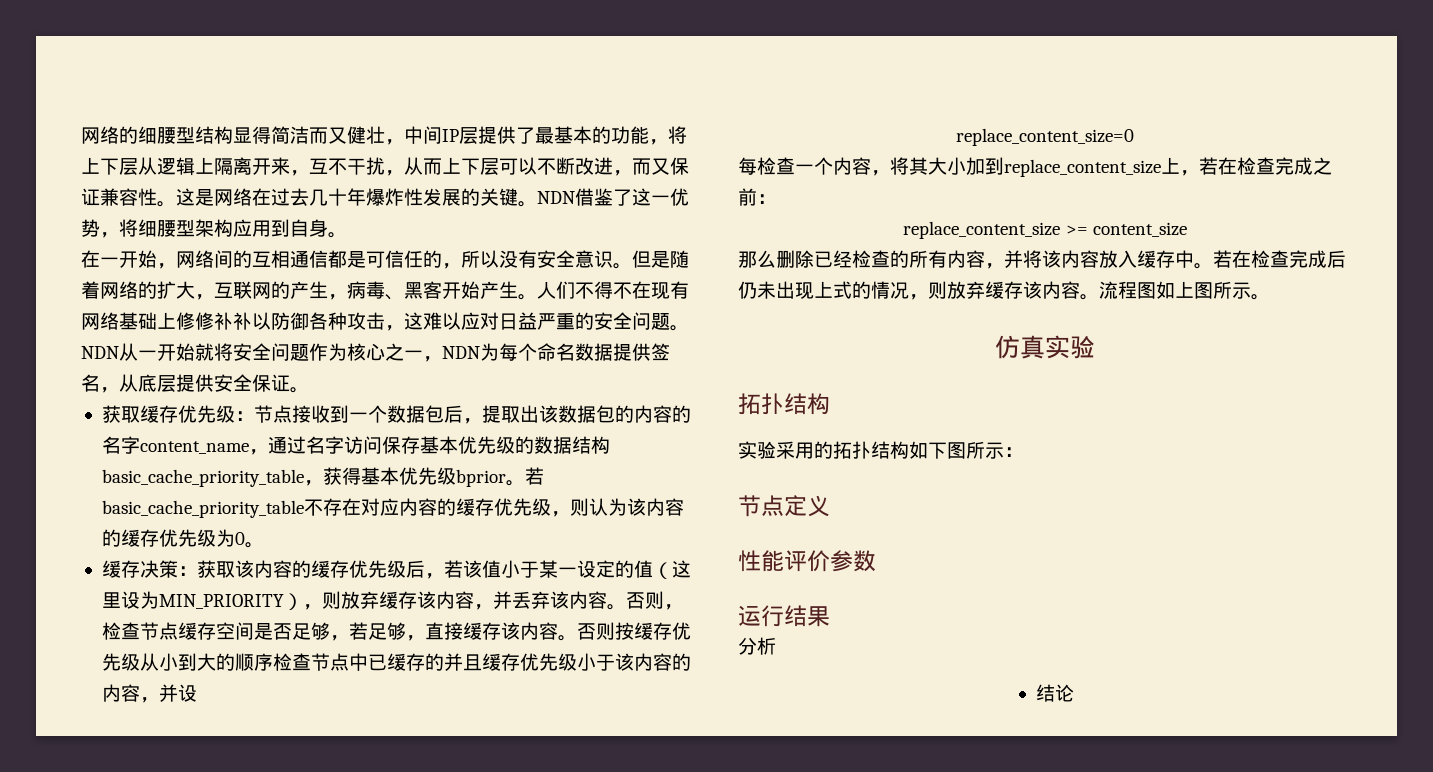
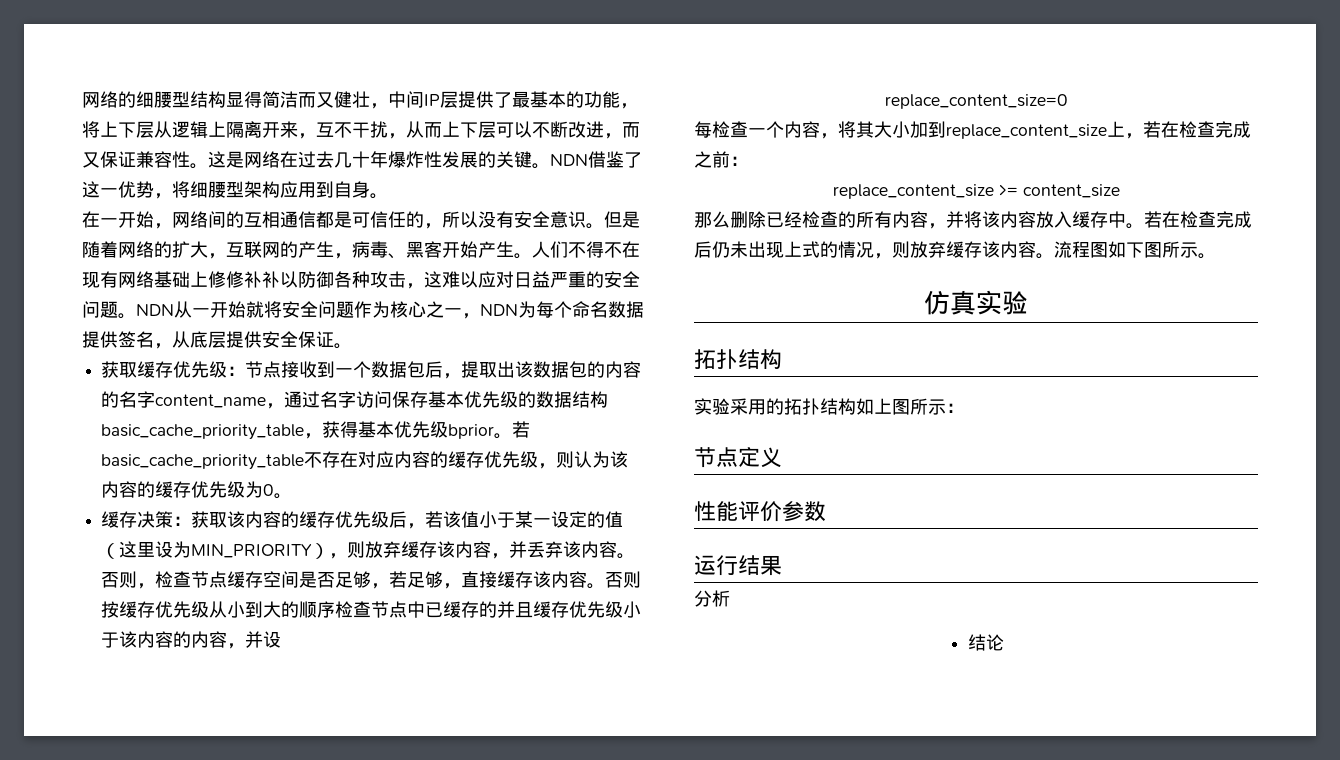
- 流程图如上图所示。
+ 流程图如下图所示。
- 实验采用的拓扑结构如下图所示：
+ 实验采用的拓扑结构如上图所示：

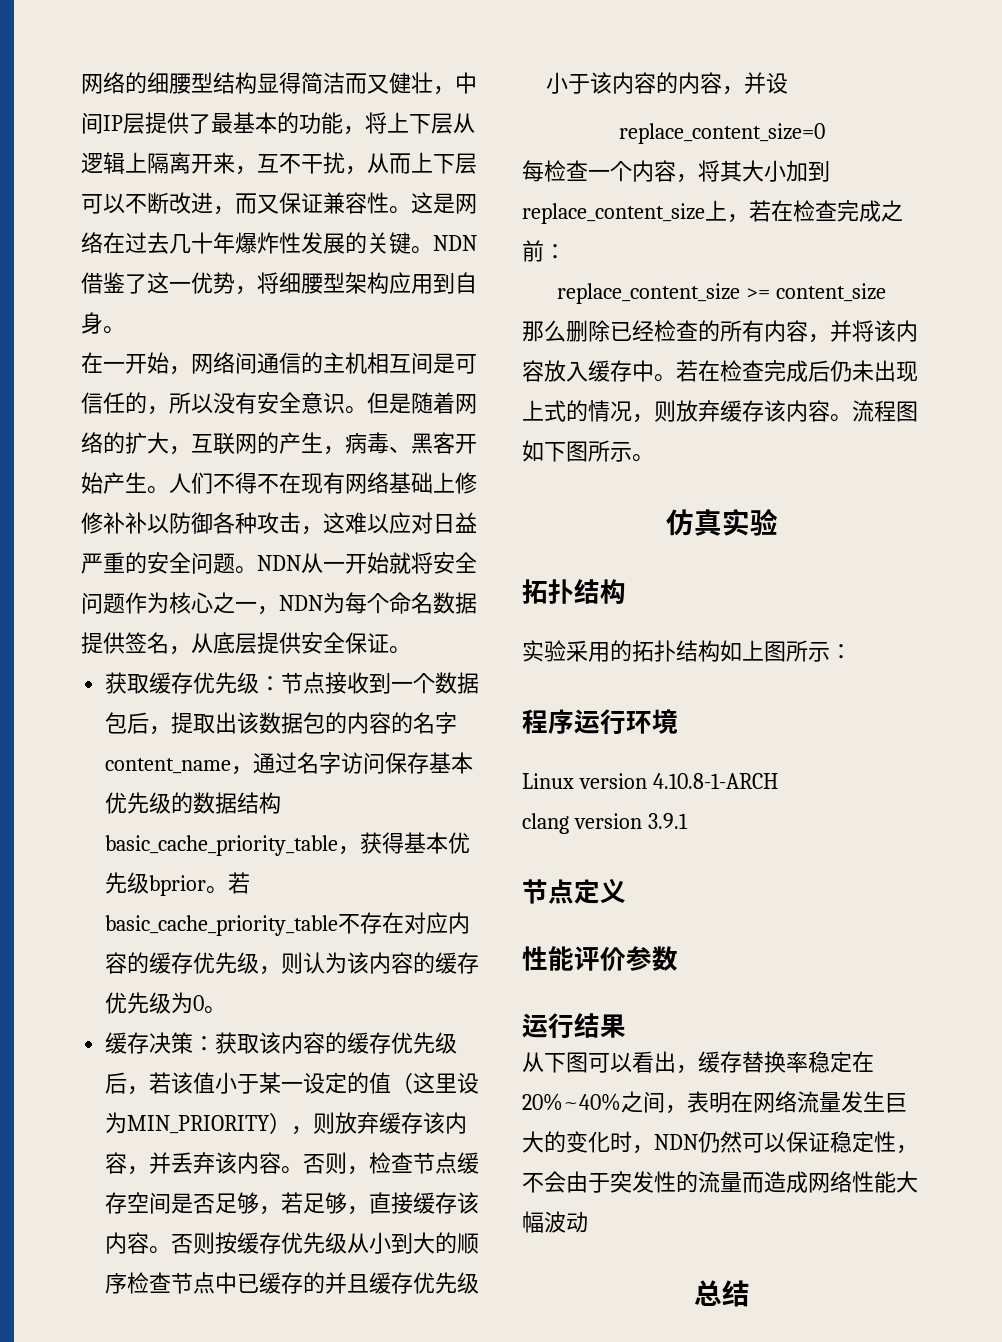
- 在一开始，网络间的互相通信都是可信任的，所以没有安全意识。
+ 在一开始，网络间通信的主机相互间是可信任的，所以没有安全意识。
+ 程序运行环境
+ Linux version 4.10.8-1-ARCH
+ clang version 3.9.1
- 分析
- 结论
+ 从下图可以看出，缓存替换率稳定在20%~40%之间，表明在网络流量发生巨大的变化时，NDN仍然可以保证稳定性，不会由于突发性的流量而造成网络性能大幅波动
+ 总结

